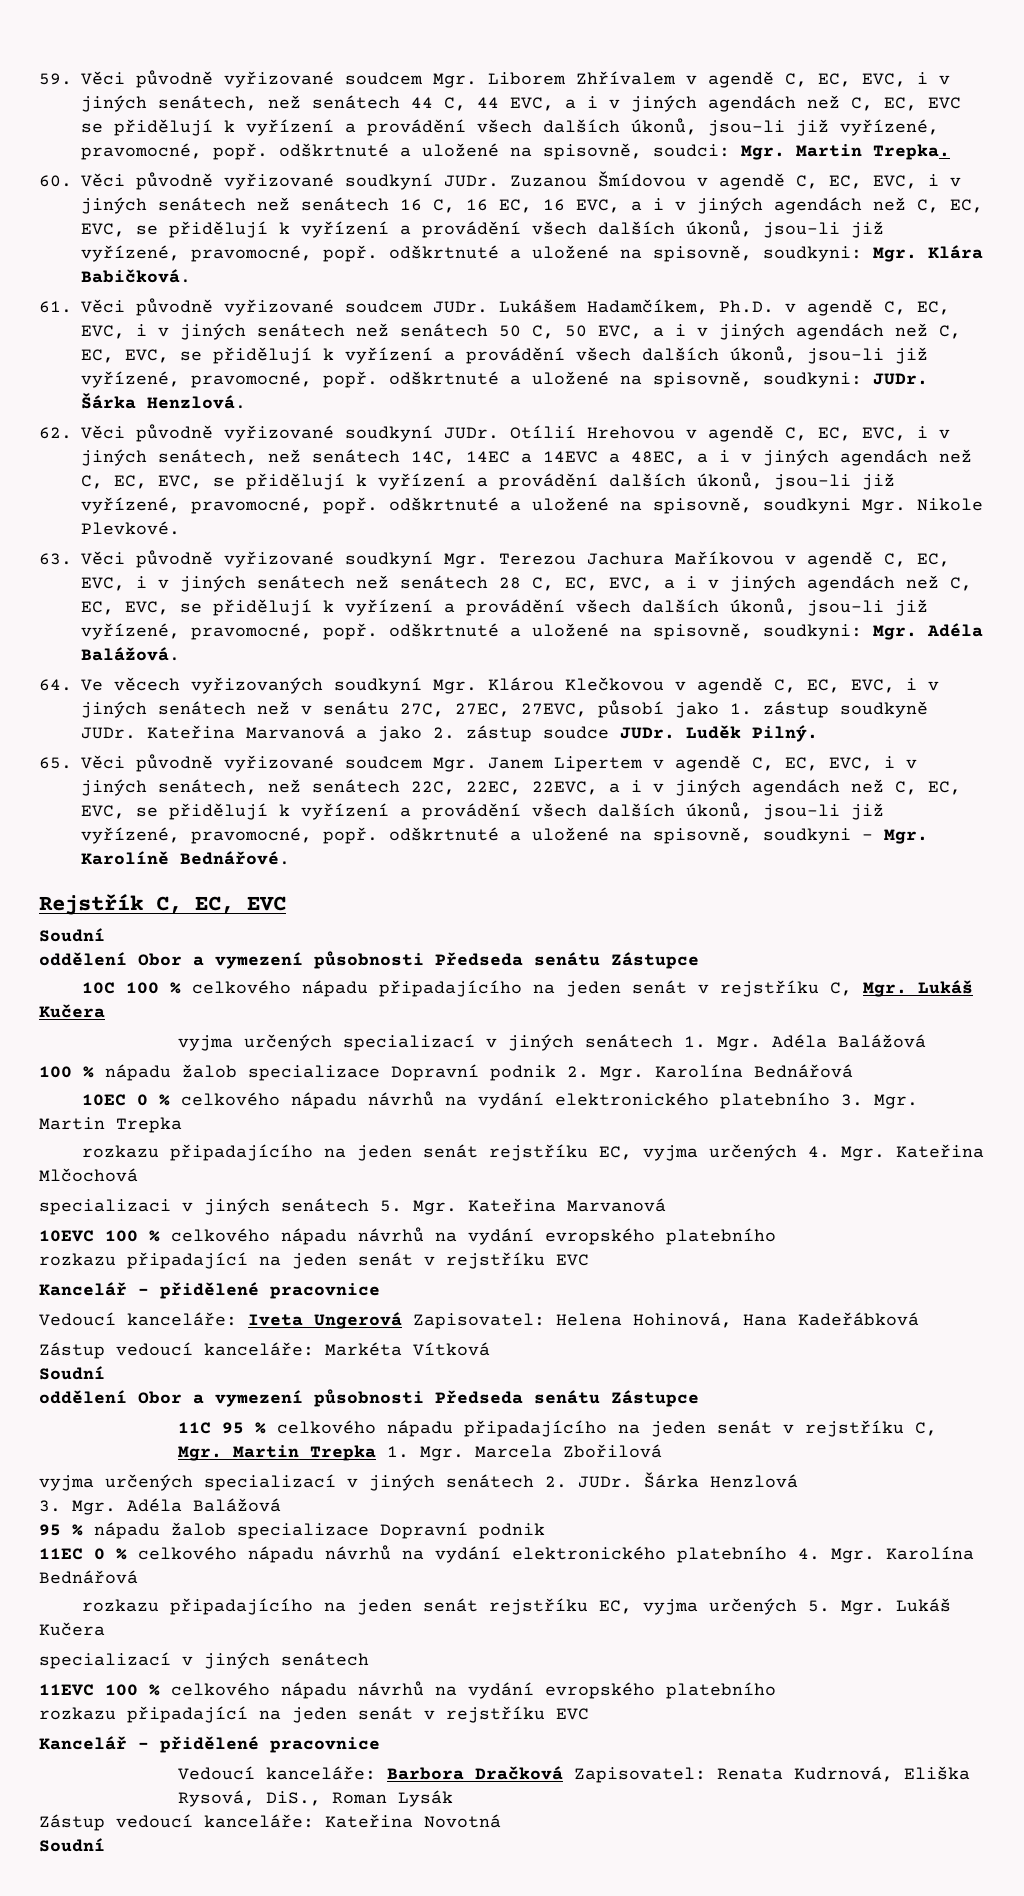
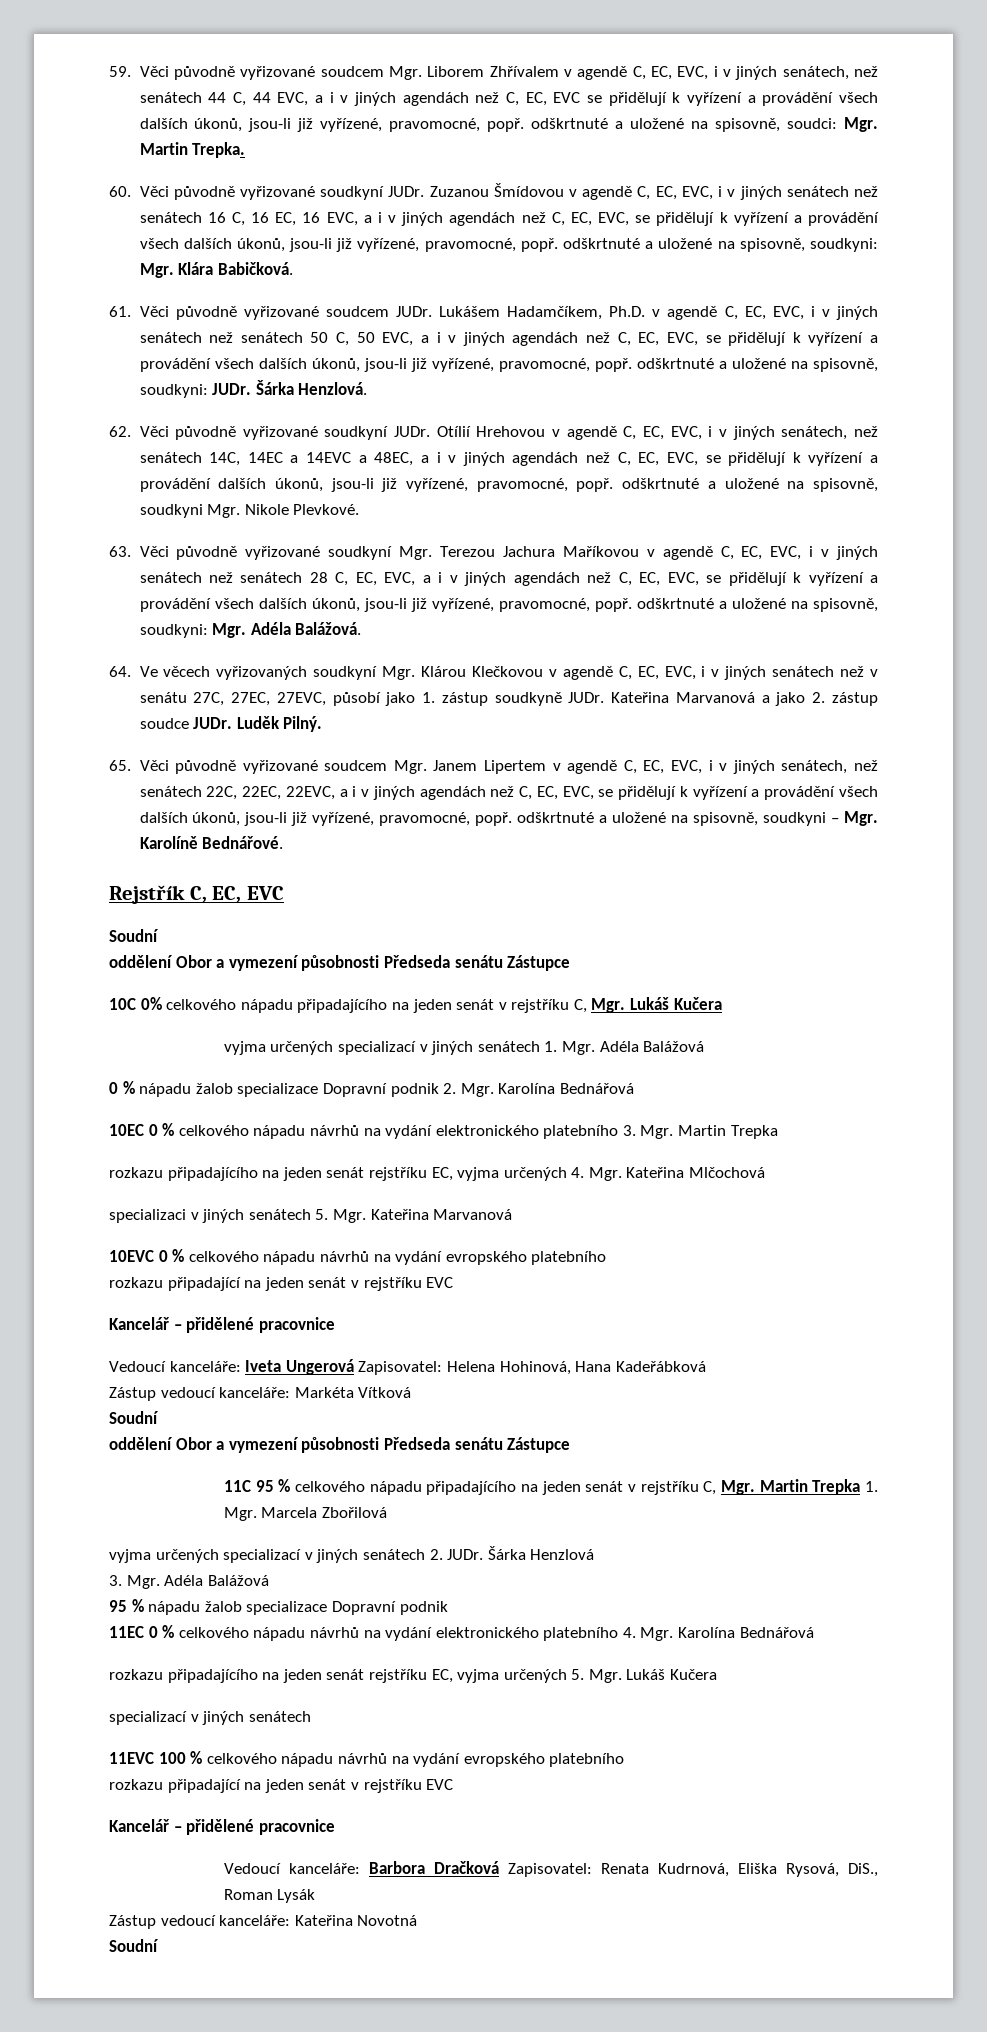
- 10C 100 % celkového nápadu připadajícího na jeden senát v rejstříku C, Mgr. Lukáš Kučera
+ 10C 0% celkového nápadu připadajícího na jeden senát v rejstříku C, Mgr. Lukáš Kučera
- 100 % nápadu žalob specializace Dopravní podnik 2. Mgr. Karolína Bednářová
+ 0 % nápadu žalob specializace Dopravní podnik 2. Mgr. Karolína Bednářová
- 10EVC 100 % celkového nápadu návrhů na vydání evropského platebního
+ 10EVC 0 % celkového nápadu návrhů na vydání evropského platebního

